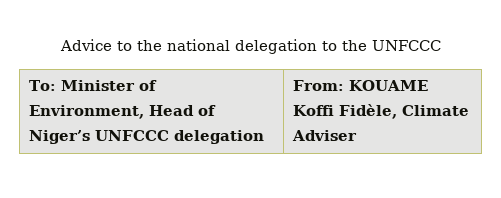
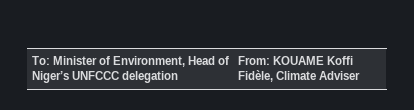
- Advice to the national delegation to the UNFCCC

